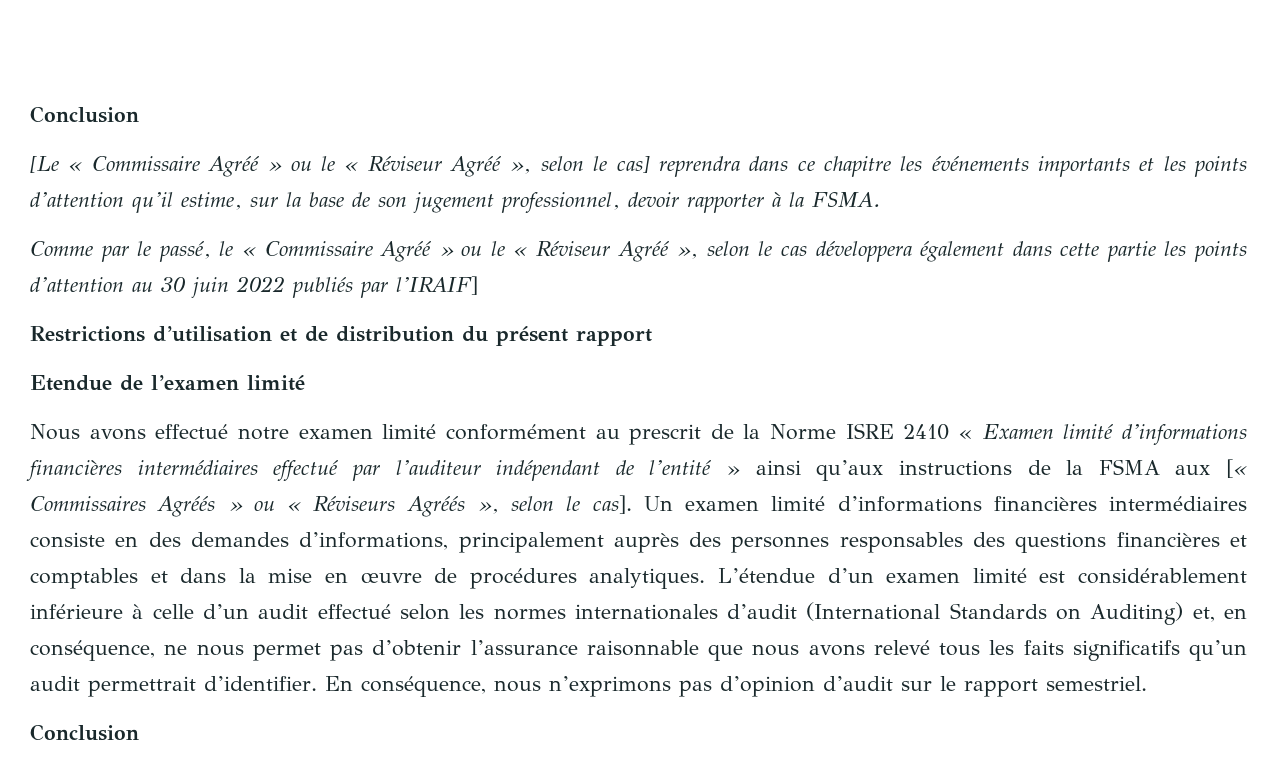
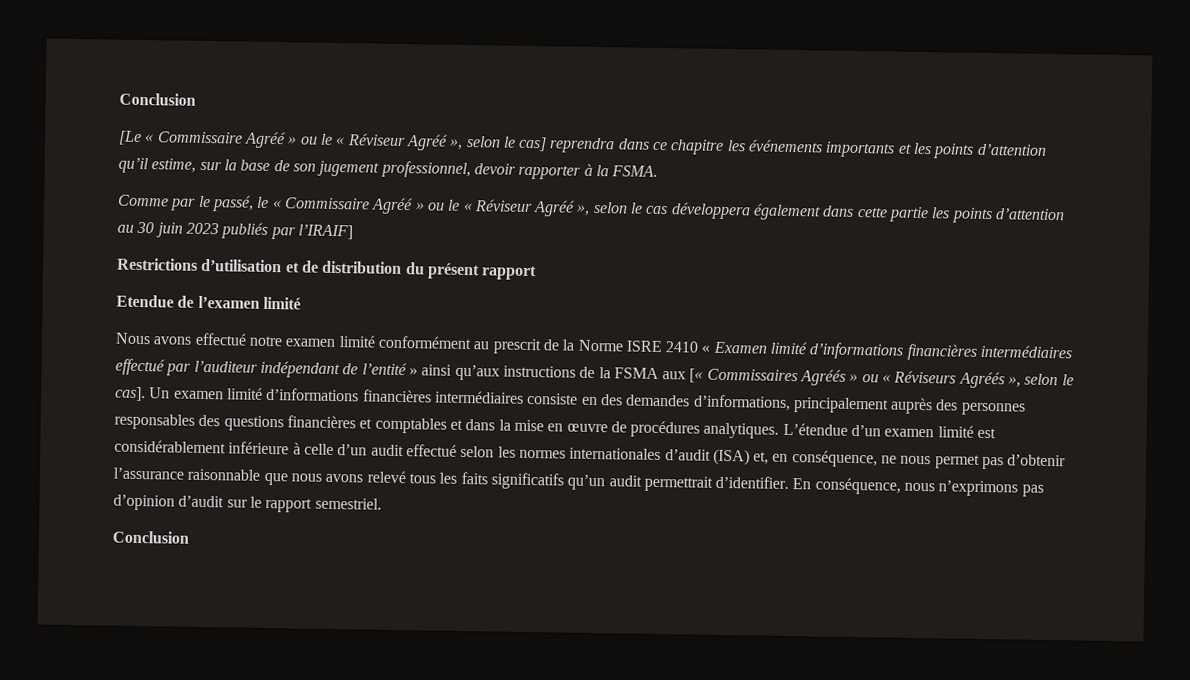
- Comme par le passé, le « Commissaire Agréé » ou le « Réviseur Agréé », selon le cas développera également dans cette partie les points d’attention au 30 juin 2022 publiés par l’IRAIF]
+ Comme par le passé, le « Commissaire Agréé » ou le « Réviseur Agréé », selon le cas développera également dans cette partie les points d’attention au 30 juin 2023 publiés par l’IRAIF]
- L’étendue d’un examen limité est considérablement inférieure à celle d’un audit effectué selon les normes internationales d’audit (International Standards on Auditing) et, en conséquence, ne nous permet pas d’obtenir l’assurance raisonnable que nous avons relevé tous les faits significatifs qu’un audit permettrait d’identifier.
+ L’étendue d’un examen limité est considérablement inférieure à celle d’un audit effectué selon les normes internationales d’audit (ISA) et, en conséquence, ne nous permet pas d’obtenir l’assurance raisonnable que nous avons relevé tous les faits significatifs qu’un audit permettrait d’identifier.

